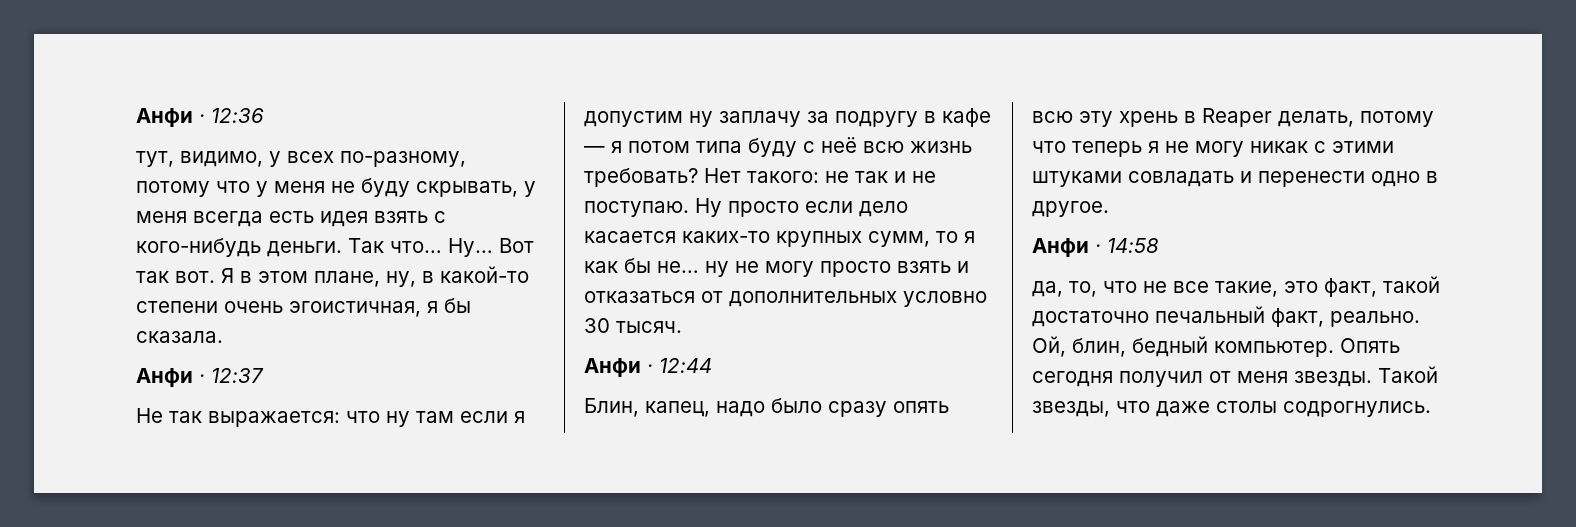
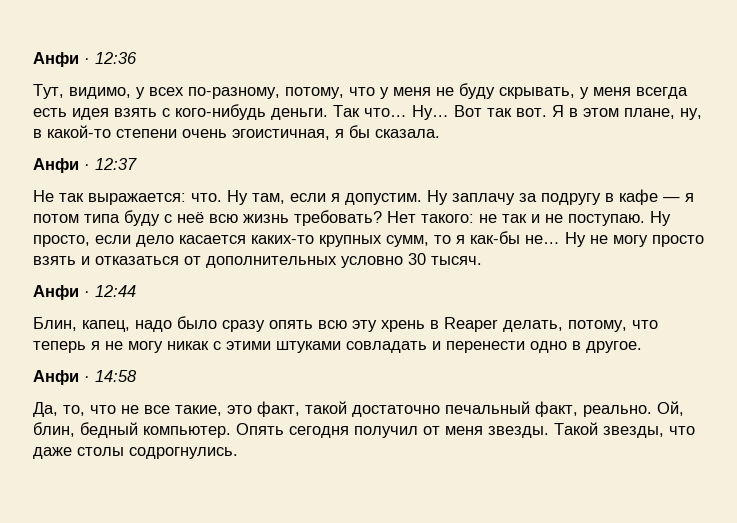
- тут, видимо, у всех по-разному, потому что у меня не буду скрывать, у меня всегда есть идея взять с кого-нибудь деньги.
+ Тут, видимо, у всех по-разному, потому, что у меня не буду скрывать, у меня всегда есть идея взять с кого-нибудь деньги.
- Не так выражается: что ну там если я допустим ну заплачу за подругу в кафе — я потом типа буду с неё всю жизнь требовать?
+ Не так выражается: что. Ну там, если я допустим. Ну заплачу за подругу в кафе — я потом типа буду с неё всю жизнь требовать?
- Ну просто если дело касается каких-то крупных сумм, то я как бы не… ну не могу просто взять и отказаться от дополнительных условно 30 тысяч.
+ Ну просто, если дело касается каких-то крупных сумм, то я как-бы не… Ну не могу просто взять и отказаться от дополнительных условно 30 тысяч.
- Блин, капец, надо было сразу опять всю эту хрень в Reaper делать, потому что теперь я не могу никак с этими штуками совладать и перенести одно в другое.
+ Блин, капец, надо было сразу опять всю эту хрень в Reaper делать, потому, что теперь я не могу никак с этими штуками совладать и перенести одно в другое.
- да, то, что не все такие, это факт, такой достаточно печальный факт, реально.
+ Да, то, что не все такие, это факт, такой достаточно печальный факт, реально.

